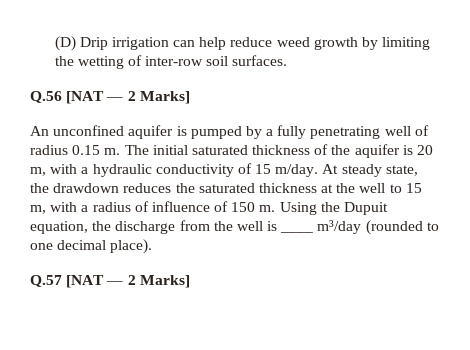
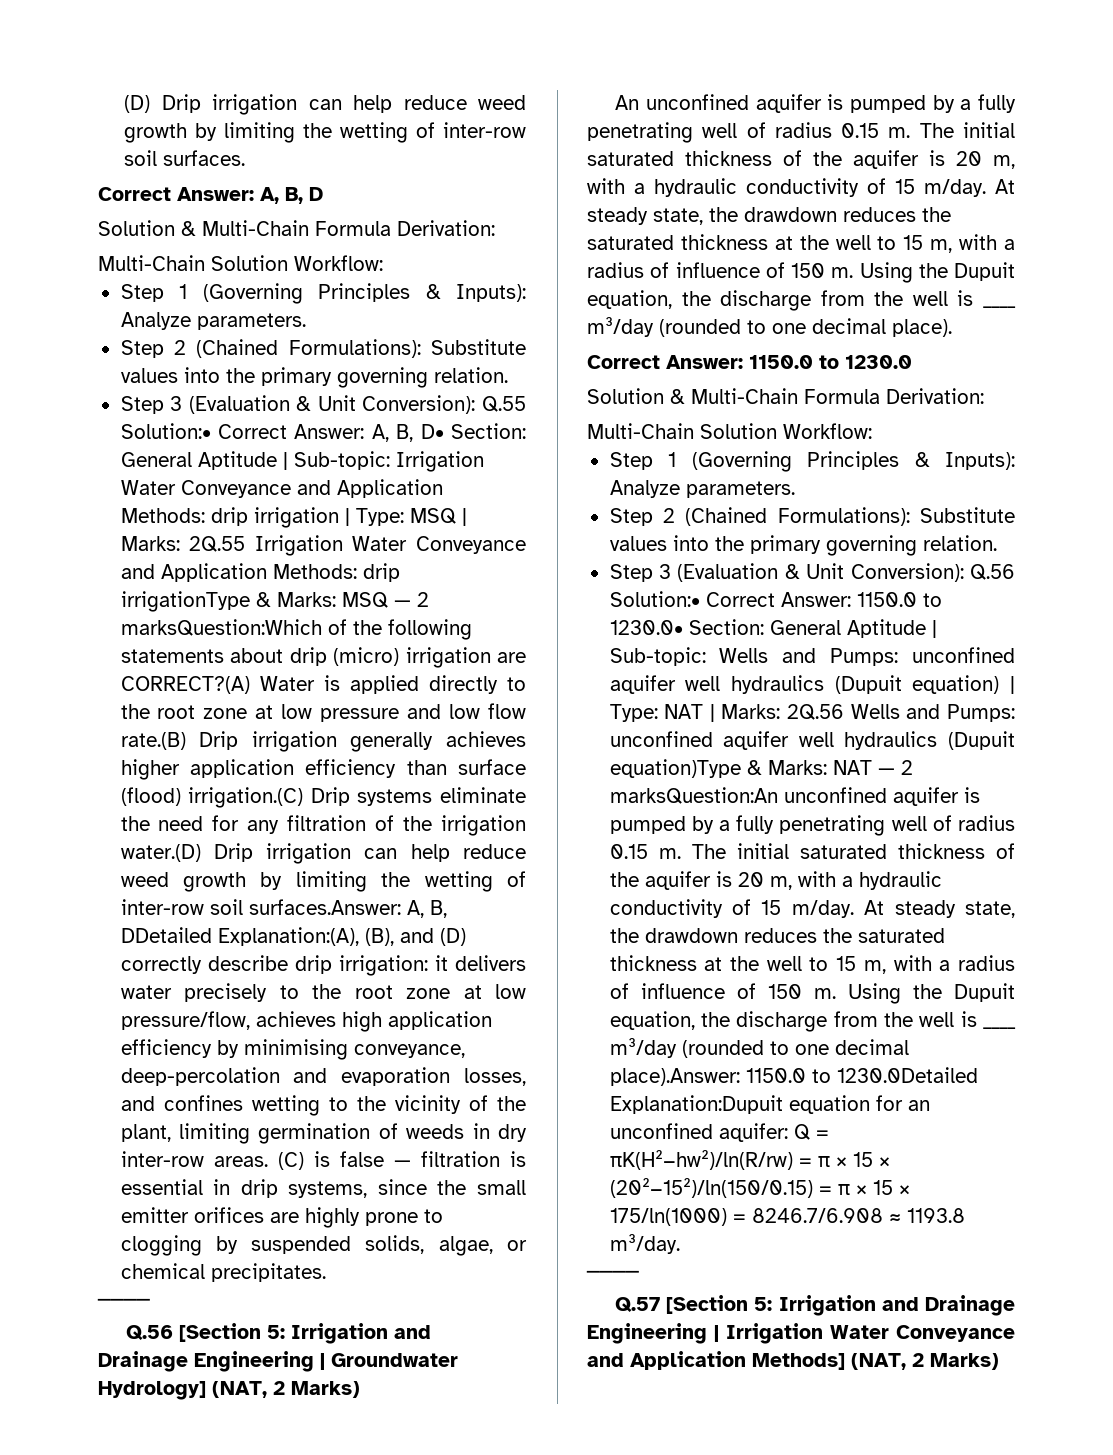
- Q.56 [NAT — 2 Marks]
+ Correct Answer: A, B, D
+ Solution & Multi-Chain Formula Derivation:
+ Multi-Chain Solution Workflow:
+ Step 1 (Governing Principles & Inputs): Analyze parameters.
+ Step 2 (Chained Formulations): Substitute values into the primary governing relation.
+ Step 3 (Evaluation & Unit Conversion): Q.55 Solution:• Correct Answer: A, B, D• Section: General Aptitude | Sub-topic: Irrigation Water Conveyance and Application Methods: drip irrigation | Type: MSQ | Marks: 2Q.55 Irrigation Water Conveyance and Application Methods: drip irrigationType & Marks: MSQ — 2 marksQuestion:Which of the following statements about drip (micro) irrigation are CORRECT?(A) Water is applied directly to the root zone at low pressure and low flow rate.(B) Drip irrigation generally achieves higher application efficiency than surface (flood) irrigation.(C) Drip systems eliminate the need for any filtration of the irrigation water.(D) Drip irrigation can help reduce weed growth by limiting the wetting of inter-row soil surfaces.Answer: A, B, DDetailed Explanation:(A), (B), and (D) correctly describe drip irrigation: it delivers water precisely to the root zone at low pressure/flow, achieves high application efficiency by minimising conveyance, deep-percolation and evaporation losses, and confines wetting to the vicinity of the plant, limiting germination of weeds in dry inter-row areas. (C) is false — filtration is essential in drip systems, since the small emitter orifices are highly prone to clogging by suspended solids, algae, or chemical precipitates.
+ ────
+ Q.56 [Section 5: Irrigation and Drainage Engineering | Groundwater Hydrology] (NAT, 2 Marks)
- Q.57 [NAT — 2 Marks]
+ Correct Answer: 1150.0 to 1230.0
+ Solution & Multi-Chain Formula Derivation:
+ Multi-Chain Solution Workflow:
+ Step 1 (Governing Principles & Inputs): Analyze parameters.
+ Step 2 (Chained Formulations): Substitute values into the primary governing relation.
+ Step 3 (Evaluation & Unit Conversion): Q.56 Solution:• Correct Answer: 1150.0 to 1230.0• Section: General Aptitude | Sub-topic: Wells and Pumps: unconfined aquifer well hydraulics (Dupuit equation) | Type: NAT | Marks: 2Q.56 Wells and Pumps: unconfined aquifer well hydraulics (Dupuit equation)Type & Marks: NAT — 2 marksQuestion:An unconfined aquifer is pumped by a fully penetrating well of radius 0.15 m. The initial saturated thickness of the aquifer is 20 m, with a hydraulic conductivity of 15 m/day. At steady state, the drawdown reduces the saturated thickness at the well to 15 m, with a radius of influence of 150 m. Using the Dupuit equation, the discharge from the well is ____ m³/day (rounded to one decimal place).Answer: 1150.0 to 1230.0Detailed Explanation:Dupuit equation for an unconfined aquifer: Q = πK(H²−hw²)/ln(R/rw) = π × 15 × (20²−15²)/ln(150/0.15) = π × 15 × 175/ln(1000) = 8246.7/6.908 ≈ 1193.8 m³/day.
+ ────
+ Q.57 [Section 5: Irrigation and Drainage Engineering | Irrigation Water Conveyance and Application Methods] (NAT, 2 Marks)

